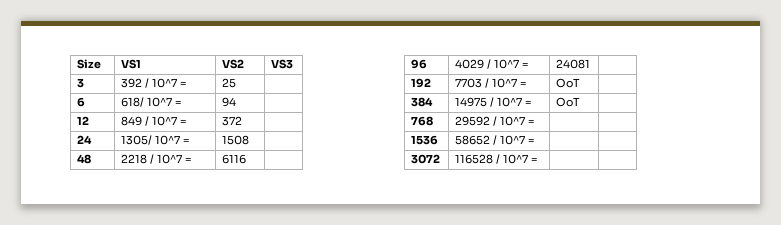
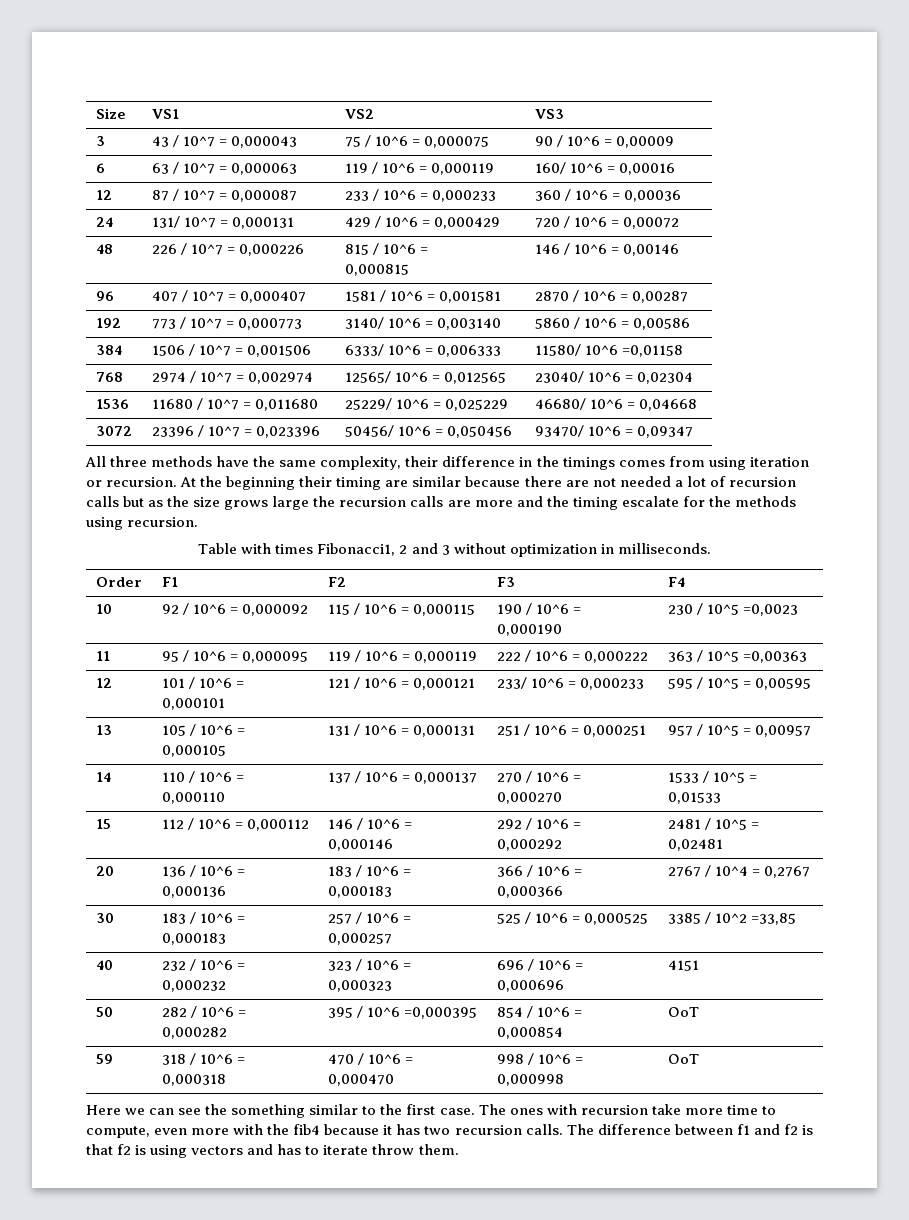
- 3 | 392 / 10^7 = | 25 |
+ 3 | 43 / 10^7 = 0,000043 | 75 / 10^6 = 0,000075 | 90 / 10^6 = 0,00009
- 6 | 618/ 10^7 = | 94 |
- 12 | 849 / 10^7 = | 372 |
+ 6 | 63 / 10^7 = 0,000063 | 119 / 10^6 = 0,000119 | 160/ 10^6 = 0,00016
+ 12 | 87 / 10^7 = 0,000087 | 233 / 10^6 = 0,000233 | 360 / 10^6 = 0,00036
- 24 | 1305/ 10^7 = | 1508 |
+ 24 | 131/ 10^7 = 0,000131 | 429 / 10^6 = 0,000429 | 720 / 10^6 = 0,00072
- 48 | 2218 / 10^7 = | 6116 |
+ 48 | 226 / 10^7 = 0,000226 | 815 / 10^6 =
+ 0,000815 | 146 / 10^6 = 0,00146
- 96 | 4029 / 10^7 = | 24081 |
+ 96 | 407 / 10^7 = 0,000407 | 1581 / 10^6 = 0,001581 | 2870 / 10^6 = 0,00287
- 192 | 7703 / 10^7 = | OoT |
+ 192 | 773 / 10^7 = 0,000773 | 3140/ 10^6 = 0,003140 | 5860 / 10^6 = 0,00586
- 384 | 14975 / 10^7 = | OoT |
+ 384 | 1506 / 10^7 = 0,001506 | 6333/ 10^6 = 0,006333 | 11580/ 10^6 =0,01158
- 768 | 29592 / 10^7 = | |
+ 768 | 2974 / 10^7 = 0,002974 | 12565/ 10^6 = 0,012565 | 23040/ 10^6 = 0,02304
- 1536 | 58652 / 10^7 = | |
+ 1536 | 11680 / 10^7 = 0,011680 | 25229/ 10^6 = 0,025229 | 46680/ 10^6 = 0,04668
- 3072 | 116528 / 10^7 = | |
+ 3072 | 23396 / 10^7 = 0,023396 | 50456/ 10^6 = 0,050456 | 93470/ 10^6 = 0,09347
+ All three methods have the same complexity, their difference in the timings comes from using iteration or recursion. At the beginning their timing are similar because there are not needed a lot of recursion calls but as the size grows large the recursion calls are more and the timing escalate for the methods using recursion.
+ Table with times Fibonacci1, 2 and 3 without optimization in milliseconds.
+ Order | F1 | F2 | F3 | F4
+ 10 | 92 / 10^6 = 0,000092 | 115 / 10^6 = 0,000115 | 190 / 10^6 = 0,000190 | 230 / 10^5 =0,0023
+ 11 | 95 / 10^6 = 0,000095 | 119 / 10^6 = 0,000119 | 222 / 10^6 = 0,000222 | 363 / 10^5 =0,00363
+ 12 | 101 / 10^6 = 0,000101 | 121 / 10^6 = 0,000121 | 233/ 10^6 = 0,000233 | 595 / 10^5 = 0,00595
+ 13 | 105 / 10^6 = 0,000105 | 131 / 10^6 = 0,000131 | 251 / 10^6 = 0,000251 | 957 / 10^5 = 0,00957
+ 14 | 110 / 10^6 = 0,000110 | 137 / 10^6 = 0,000137 | 270 / 10^6 = 0,000270 | 1533 / 10^5 = 0,01533
+ 15 | 112 / 10^6 = 0,000112 | 146 / 10^6 = 0,000146 | 292 / 10^6 = 0,000292 | 2481 / 10^5 = 0,02481
+ 20 | 136 / 10^6 = 0,000136 | 183 / 10^6 = 0,000183 | 366 / 10^6 = 0,000366 | 2767 / 10^4 = 0,2767
+ 30 | 183 / 10^6 = 0,000183 | 257 / 10^6 = 0,000257 | 525 / 10^6 = 0,000525 | 3385 / 10^2 =33,85
+ 40 | 232 / 10^6 = 0,000232 | 323 / 10^6 = 0,000323 | 696 / 10^6 = 0,000696 | 4151
+ 50 | 282 / 10^6 = 0,000282 | 395 / 10^6 =0,000395 | 854 / 10^6 = 0,000854 | OoT
+ 59 | 318 / 10^6 = 0,000318 | 470 / 10^6 = 0,000470 | 998 / 10^6 = 0,000998 | OoT
+ Here we can see the something similar to the first case. The ones with recursion take more time to compute, even more with the fib4 because it has two recursion calls. The difference between f1 and f2 is that f2 is using vectors and has to iterate throw them.

